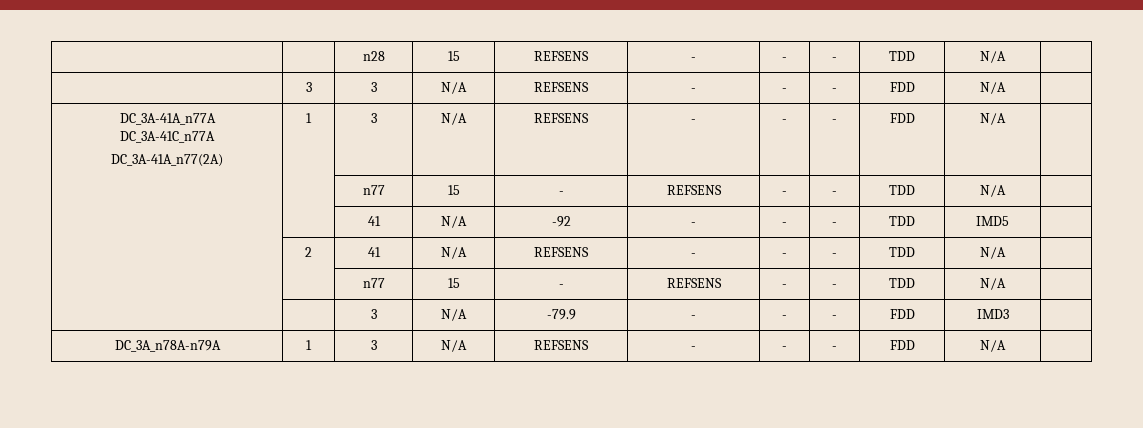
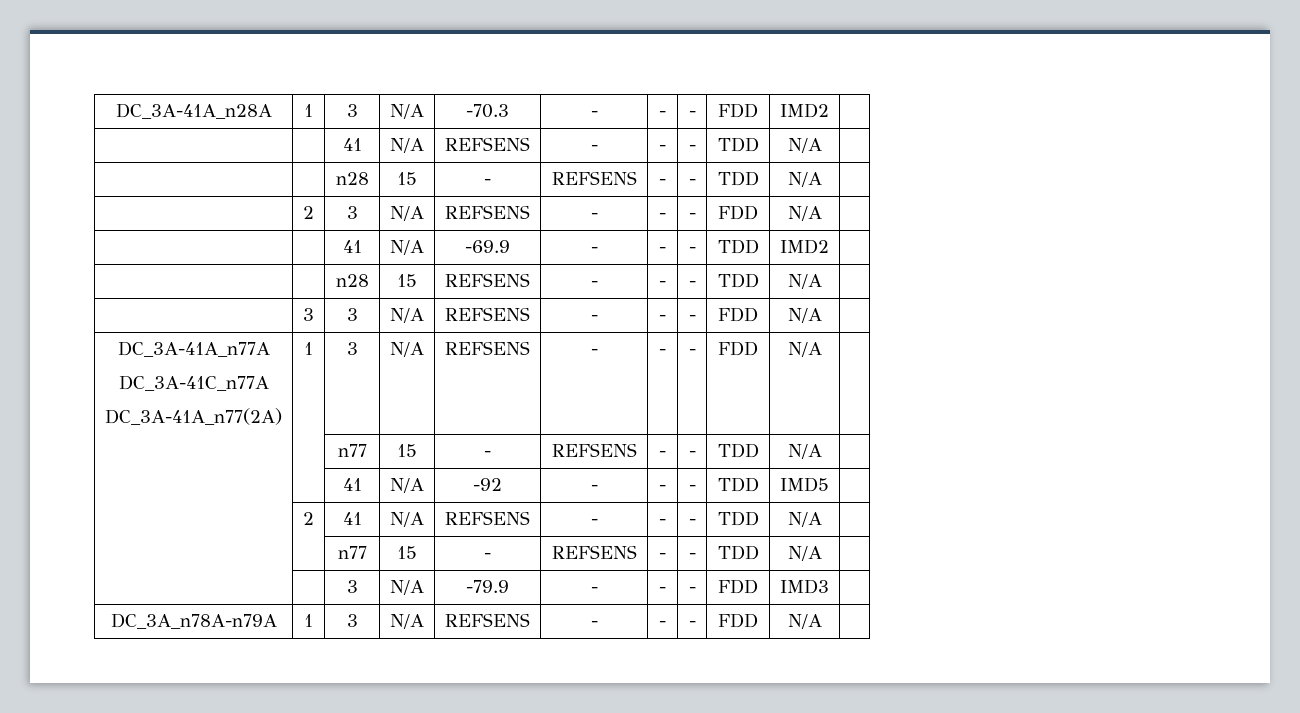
+ DC_3A-41A_n28A | 1 | 3 | N/A | -70.3 | - | - | - | FDD | IMD2 |
+ | | 41 | N/A | REFSENS | - | - | - | TDD | N/A |
+ | | n28 | 15 | - | REFSENS | - | - | TDD | N/A |
+ | 2 | 3 | N/A | REFSENS | - | - | - | FDD | N/A |
+ | | 41 | N/A | -69.9 | - | - | - | TDD | IMD2 |

